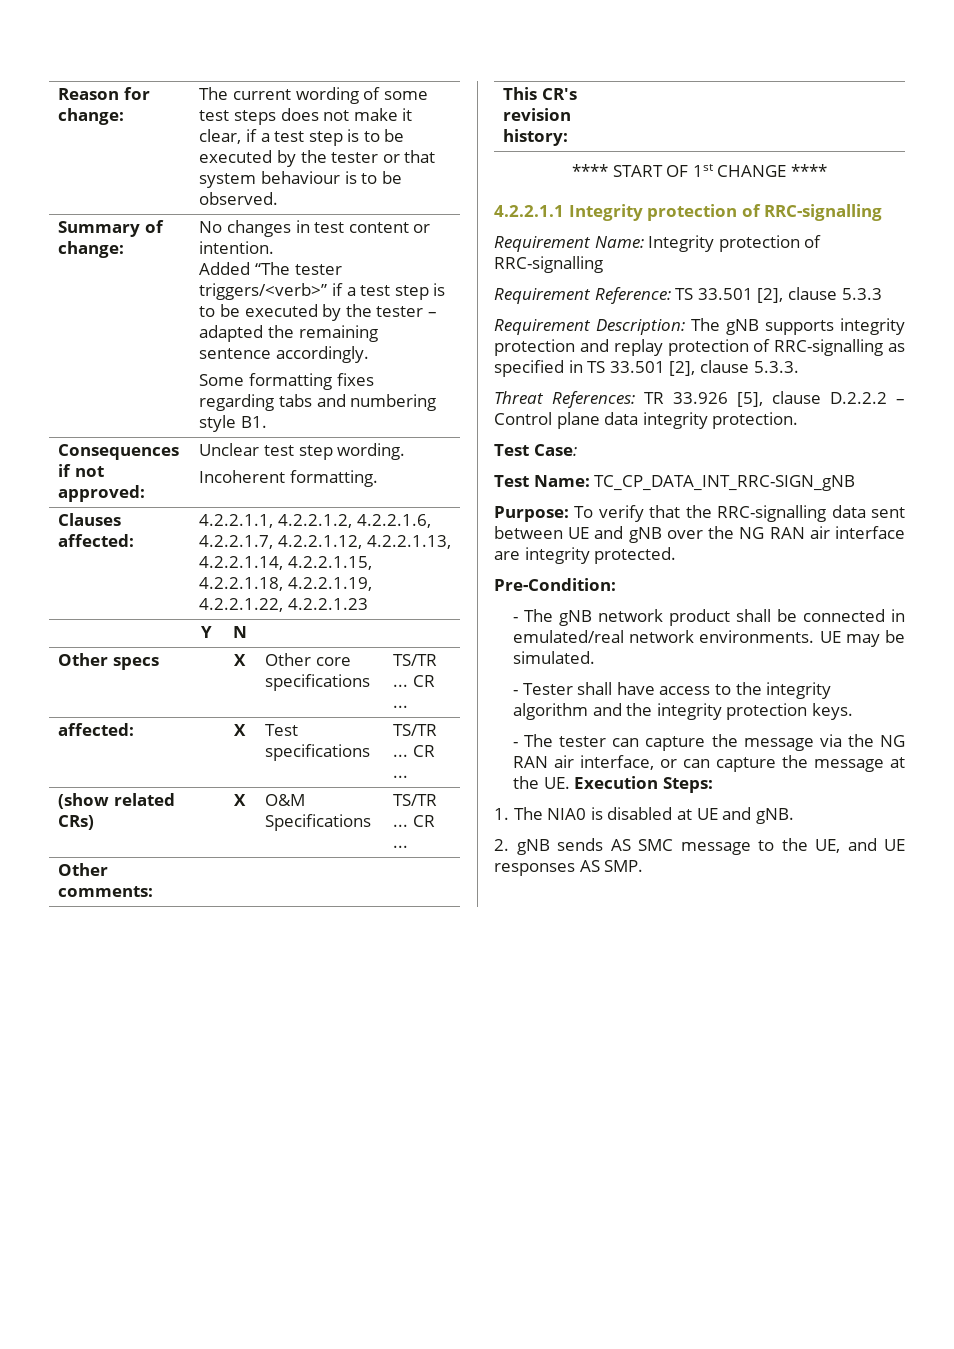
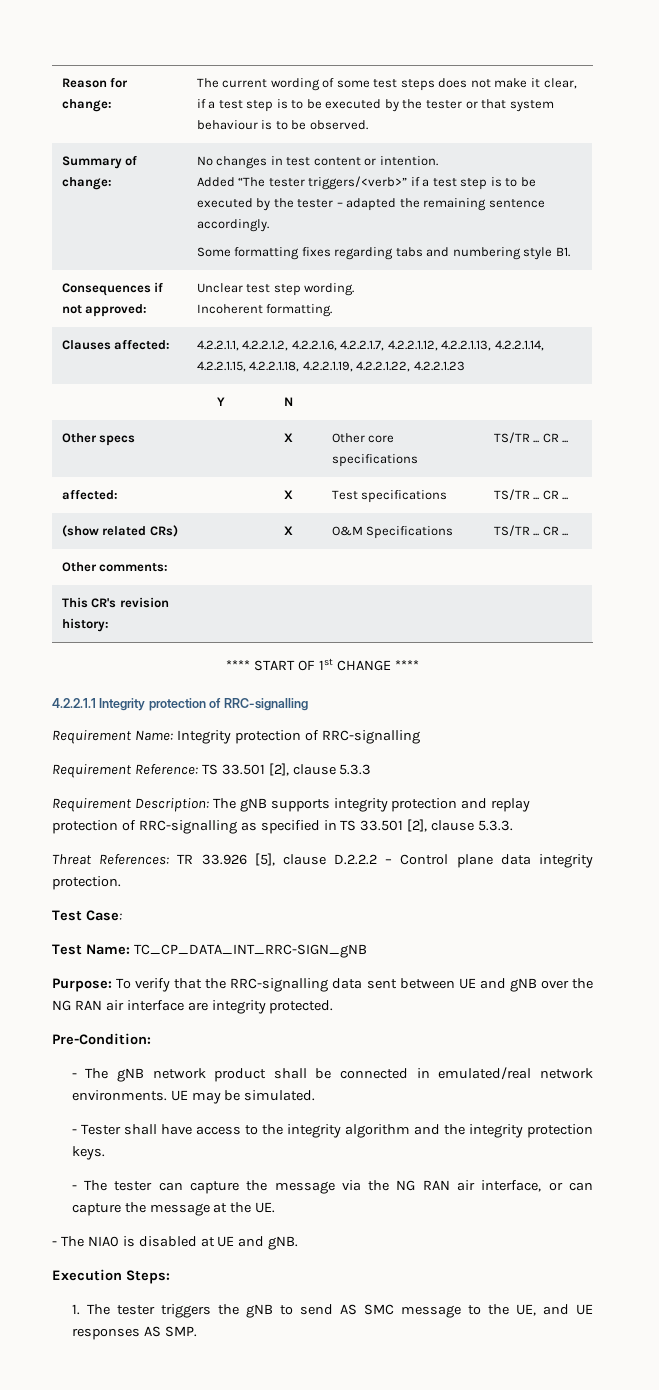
- - The tester can capture the message via the NG RAN air interface, or can capture the message at the UE. Execution Steps:
- 1. The NIA0 is disabled at UE and gNB.
+ - The tester can capture the message via the NG RAN air interface, or can capture the message at the UE.
+ - The NIA0 is disabled at UE and gNB.
- 2. gNB sends AS SMC message to the UE, and UE responses AS SMP.
+ Execution Steps:
+ 1. The tester triggers the gNB to send AS SMC message to the UE, and UE responses AS SMP.

